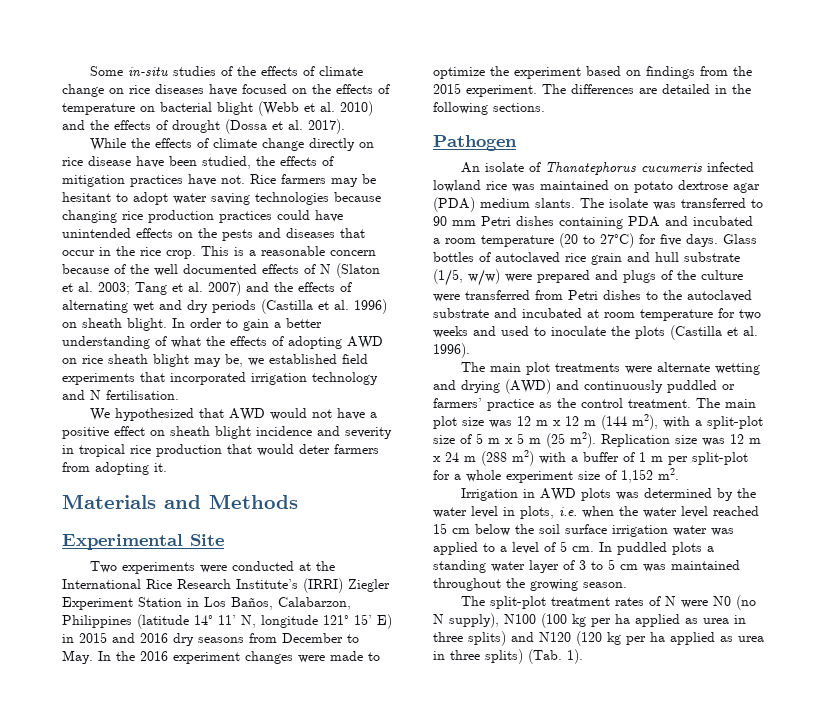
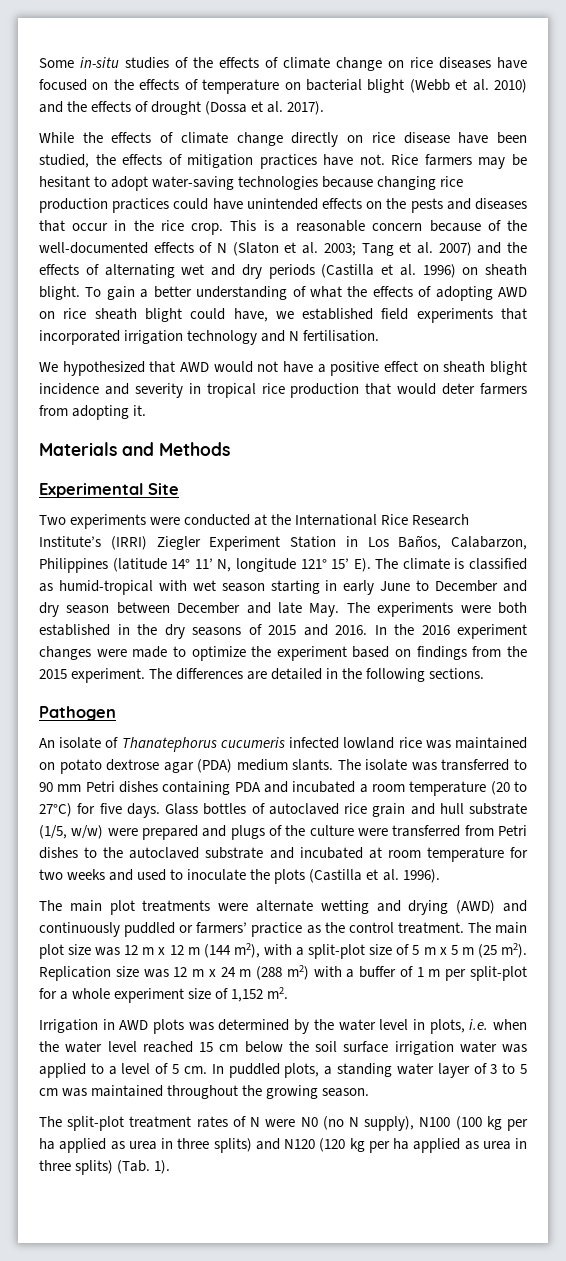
- Rice farmers may be hesitant to adopt water saving technologies because changing rice production practices could have unintended effects on the pests and diseases that occur in the rice crop.
+ Rice farmers may be hesitant to adopt water-saving technologies because changing rice production practices could have unintended effects on the pests and diseases that occur in the rice crop.
- This is a reasonable concern because of the well documented effects of N (Slaton et al. 2003; Tang et al. 2007) and the effects of alternating wet and dry periods (Castilla et al. 1996) on sheath blight.
+ This is a reasonable concern because of the well-documented effects of N (Slaton et al. 2003; Tang et al. 2007) and the effects of alternating wet and dry periods (Castilla et al. 1996) on sheath blight.
- In order to gain a better understanding of what the effects of adopting AWD on rice sheath blight may be, we established field experiments that incorporated irrigation technology and N fertilisation.
+ To gain a better understanding of what the effects of adopting AWD on rice sheath blight could have, we established field experiments that incorporated irrigation technology and N fertilisation.
- Two experiments were conducted at the International Rice Research Institute’s (IRRI) Ziegler Experiment Station in Los Baños, Calabarzon, Philippines (latitude 14° 11’ N, longitude 121° 15’ E) in 2015 and 2016 dry seasons from December to May. In the 2016 experiment changes were made to optimize the experiment based on findings from the 2015 experiment.
+ Two experiments were conducted at the International Rice Research Institute’s (IRRI) Ziegler Experiment Station in Los Baños, Calabarzon, Philippines (latitude 14° 11’ N, longitude 121° 15’ E). The climate is classified as humid-tropical with wet season starting in early June to December and dry season between December and late May. The experiments were both established in the dry seasons of 2015 and 2016. In the 2016 experiment changes were made to optimize the experiment based on findings from the 2015 experiment.
- In puddled plots a standing water layer of 3 to 5 cm was maintained throughout the growing season.
+ In puddled plots, a standing water layer of 3 to 5 cm was maintained throughout the growing season.

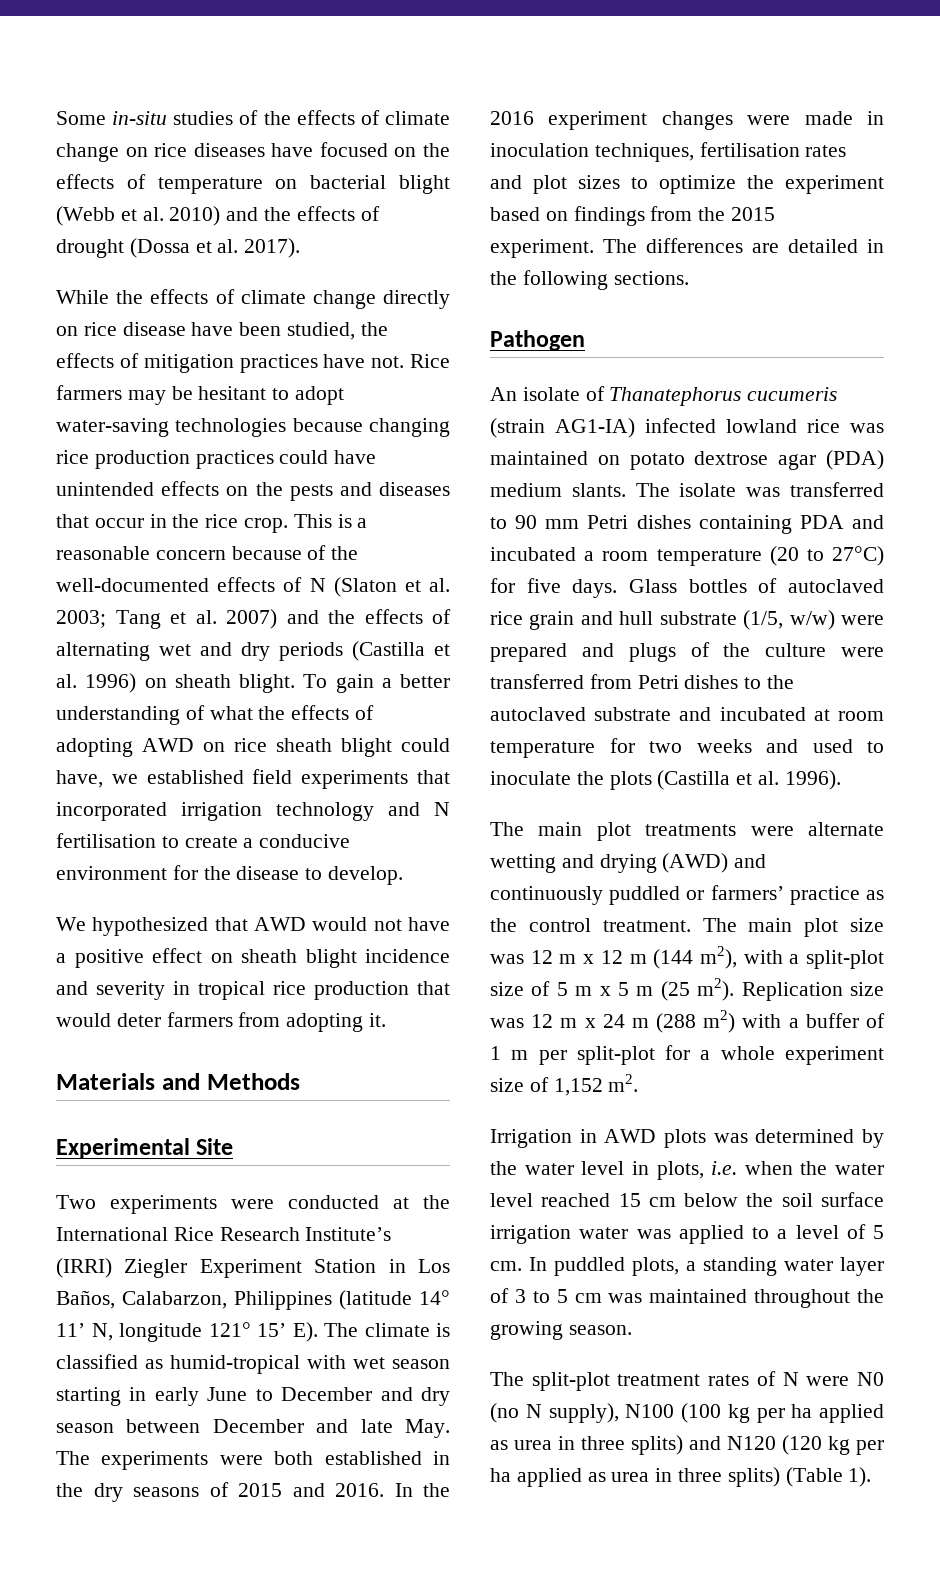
- To gain a better understanding of what the effects of adopting AWD on rice sheath blight could have, we established field experiments that incorporated irrigation technology and N fertilisation.
+ To gain a better understanding of what the effects of adopting AWD on rice sheath blight could have, we established field experiments that incorporated irrigation technology and N fertilisation to create a conducive environment for the disease to develop.
- In the 2016 experiment changes were made to optimize the experiment based on findings from the 2015 experiment.
+ In the 2016 experiment changes were made in inoculation techniques, fertilisation rates and plot sizes to optimize the experiment based on findings from the 2015 experiment.
- An isolate of Thanatephorus cucumeris infected lowland rice was maintained on potato dextrose agar (PDA) medium slants.
+ An isolate of Thanatephorus cucumeris (strain AG1-IA) infected lowland rice was maintained on potato dextrose agar (PDA) medium slants.
- The split-plot treatment rates of N were N0 (no N supply), N100 (100 kg per ha applied as urea in three splits) and N120 (120 kg per ha applied as urea in three splits) (Tab. 1).
+ The split-plot treatment rates of N were N0 (no N supply), N100 (100 kg per ha applied as urea in three splits) and N120 (120 kg per ha applied as urea in three splits) (Table 1).

